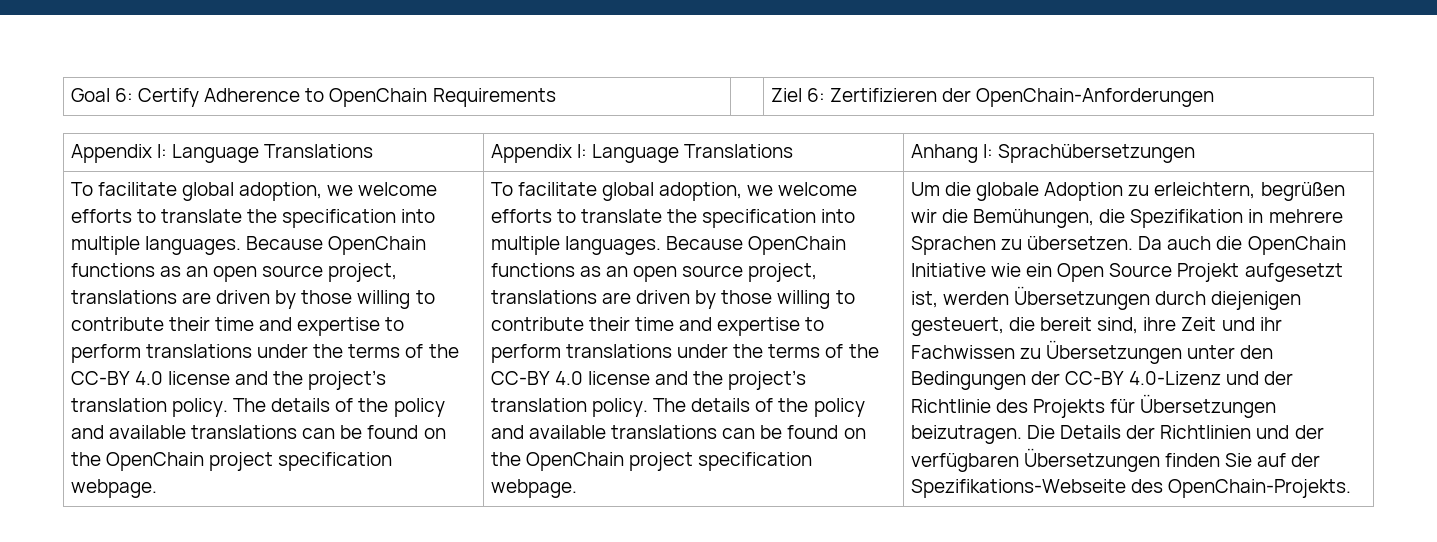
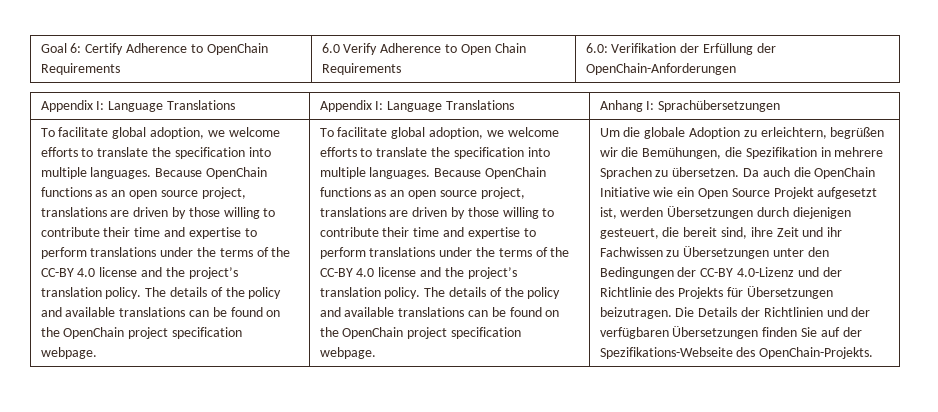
- Goal 6: Certify Adherence to OpenChain Requirements | | Ziel 6: Zertifizieren der OpenChain-Anforderungen
+ Goal 6: Certify Adherence to OpenChain Requirements | 6.0 Verify Adherence to Open Chain Requirements | 6.0: Verifikation der Erfüllung der OpenChain-Anforderungen

